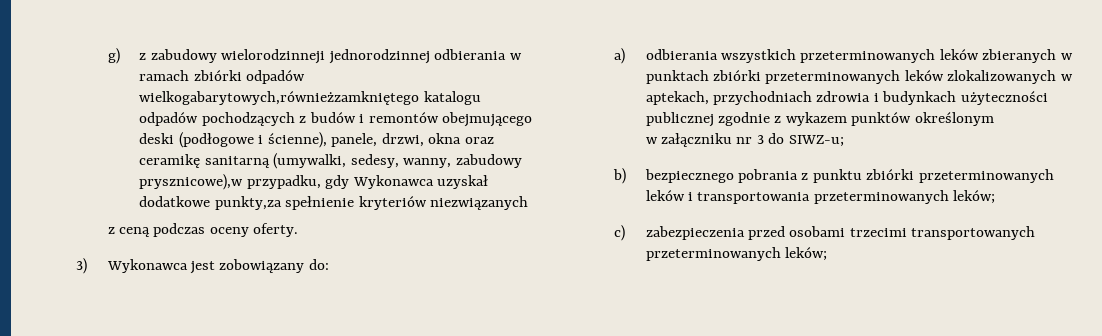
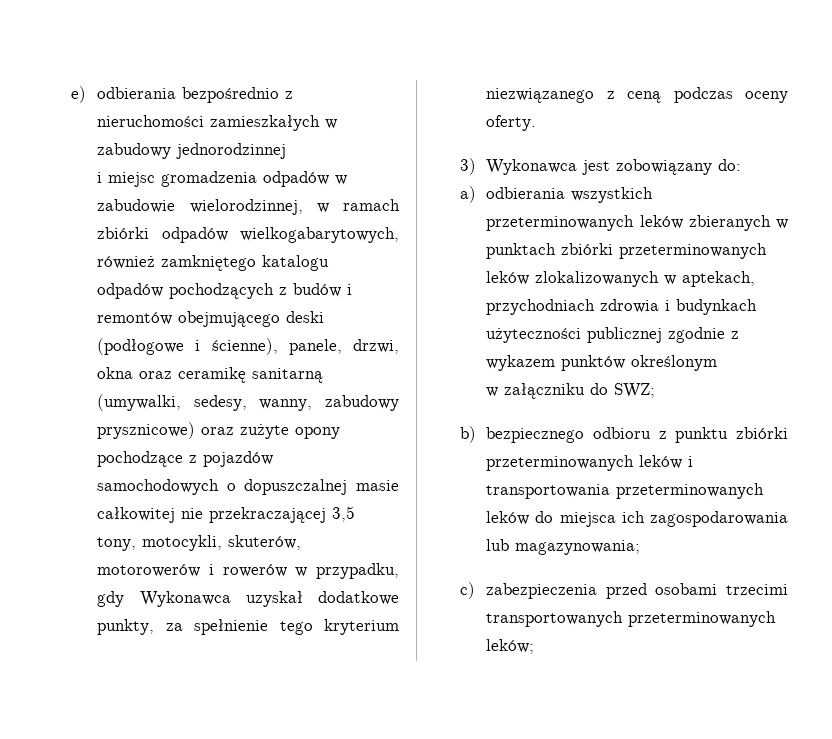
- g) z zabudowy wielorodzinneji jednorodzinnej odbierania w ramach zbiórki odpadów wielkogabarytowych,równieżzamkniętego katalogu odpadów pochodzących z budów i remontów obejmującego deski (podłogowe i ścienne), panele, drzwi, okna oraz ceramikę sanitarną (umywalki, sedesy, wanny, zabudowy prysznicowe),w przypadku, gdy Wykonawca uzyskał dodatkowe punkty,za spełnienie kryteriów niezwiązanych
- z ceną podczas oceny oferty.
+ e) odbierania bezpośrednio z nieruchomości zamieszkałych w zabudowy jednorodzinnej
+ i miejsc gromadzenia odpadów w zabudowie wielorodzinnej, w ramach zbiórki odpadów wielkogabarytowych, również zamkniętego katalogu odpadów pochodzących z budów i remontów obejmującego deski (podłogowe i ścienne), panele, drzwi, okna oraz ceramikę sanitarną (umywalki, sedesy, wanny, zabudowy prysznicowe) oraz zużyte opony pochodzące z pojazdów samochodowych o dopuszczalnej masie całkowitej nie przekraczającej 3,5 tony, motocykli, skuterów, motorowerów i rowerów w przypadku, gdy Wykonawca uzyskał dodatkowe punkty, za spełnienie tego kryterium niezwiązanego z ceną podczas oceny oferty.
- w załączniku nr 3 do SIWZ-u;
+ w załączniku do SWZ;
- b) bezpiecznego pobrania z punktu zbiórki przeterminowanych leków i transportowania przeterminowanych leków;
+ b) bezpiecznego odbioru z punktu zbiórki przeterminowanych leków i transportowania przeterminowanych leków do miejsca ich zagospodarowania lub magazynowania;

